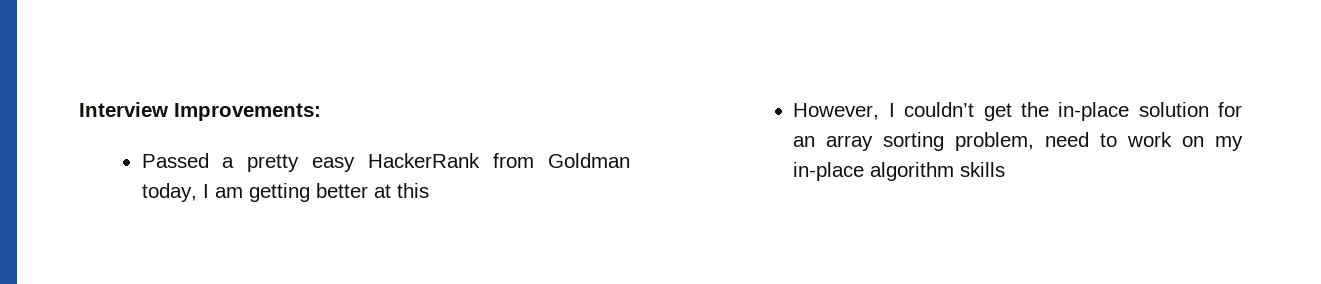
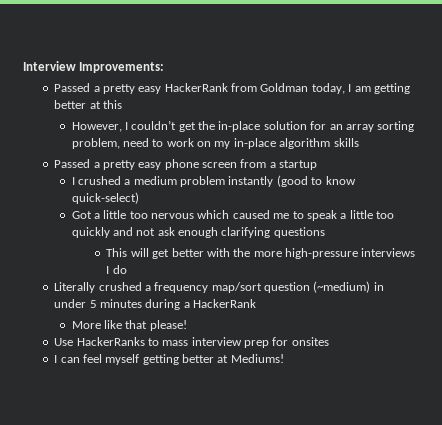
+ Passed a pretty easy phone screen from a startup
+ I crushed a medium problem instantly (good to know quick-select)
+ Got a little too nervous which caused me to speak a little too quickly and not ask enough clarifying questions
+ This will get better with the more high-pressure interviews I do
+ Literally crushed a frequency map/sort question (~medium) in under 5 minutes during a HackerRank
+ More like that please!
+ Use HackerRanks to mass interview prep for onsites
+ I can feel myself getting better at Mediums!

